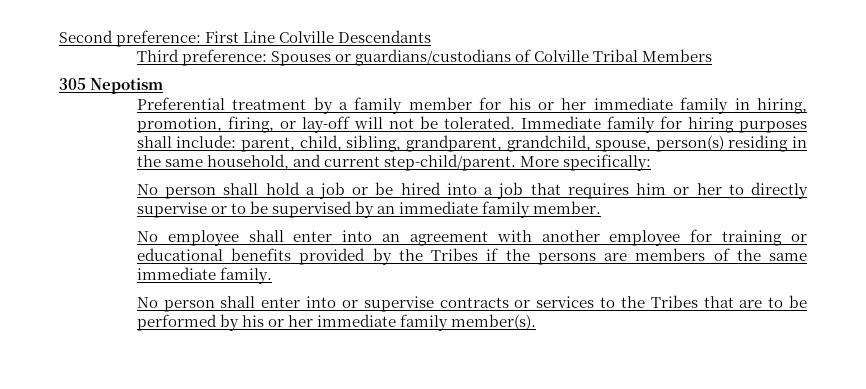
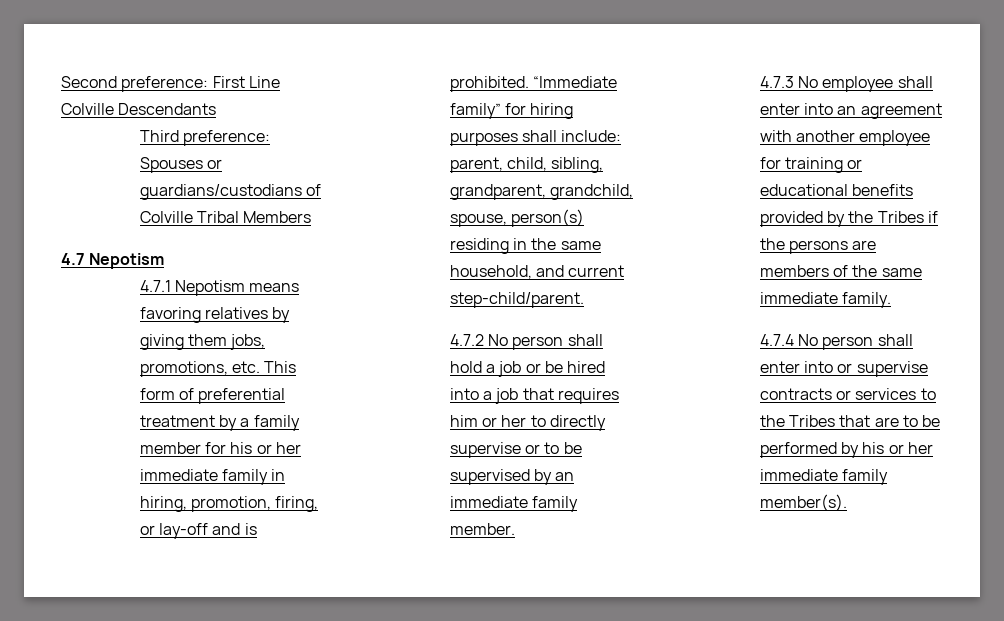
- 305 Nepotism
+ 4.7 Nepotism
- Preferential treatment by a family member for his or her immediate family in hiring, promotion, firing, or lay-off will not be tolerated. Immediate family for hiring purposes shall include:
+ 4.7.1 Nepotism means favoring relatives by giving them jobs, promotions, etc. This form of preferential treatment by a family member for his or her immediate family in hiring, promotion, firing, or lay-off and is prohibited. “Immediate family” for hiring purposes shall include:
- parent, child, sibling, grandparent, grandchild, spouse, person(s) residing in the same household, and current step-child/parent. More specifically:
- No person shall hold a job or be hired into a job that requires him or her to directly supervise or to be supervised by an immediate family member.
+ parent, child, sibling, grandparent, grandchild, spouse, person(s) residing in the same household, and current step-child/parent.
+ 4.7.2 No person shall hold a job or be hired into a job that requires him or her to directly supervise or to be supervised by an immediate family member.
- No employee shall enter into an agreement with another employee for training or educational benefits provided by the Tribes if the persons are members of the same immediate family.
+ 4.7.3 No employee shall enter into an agreement with another employee for training or educational benefits provided by the Tribes if the persons are members of the same immediate family.
- No person shall enter into or supervise contracts or services to the Tribes that are to be performed by his or her immediate family member(s).
+ 4.7.4 No person shall enter into or supervise contracts or services to the Tribes that are to be performed by his or her immediate family member(s).

